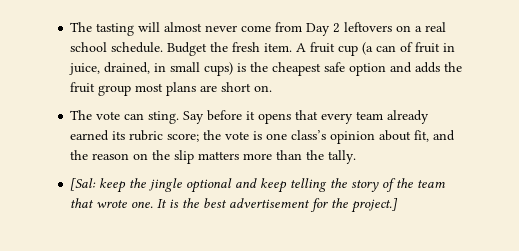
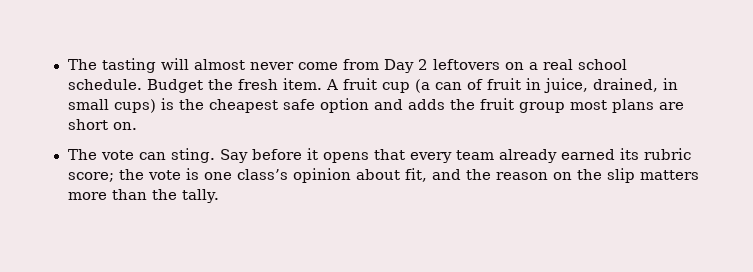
- [Sal: keep the jingle optional and keep telling the story of the team that wrote one. It is the best advertisement for the project.]

